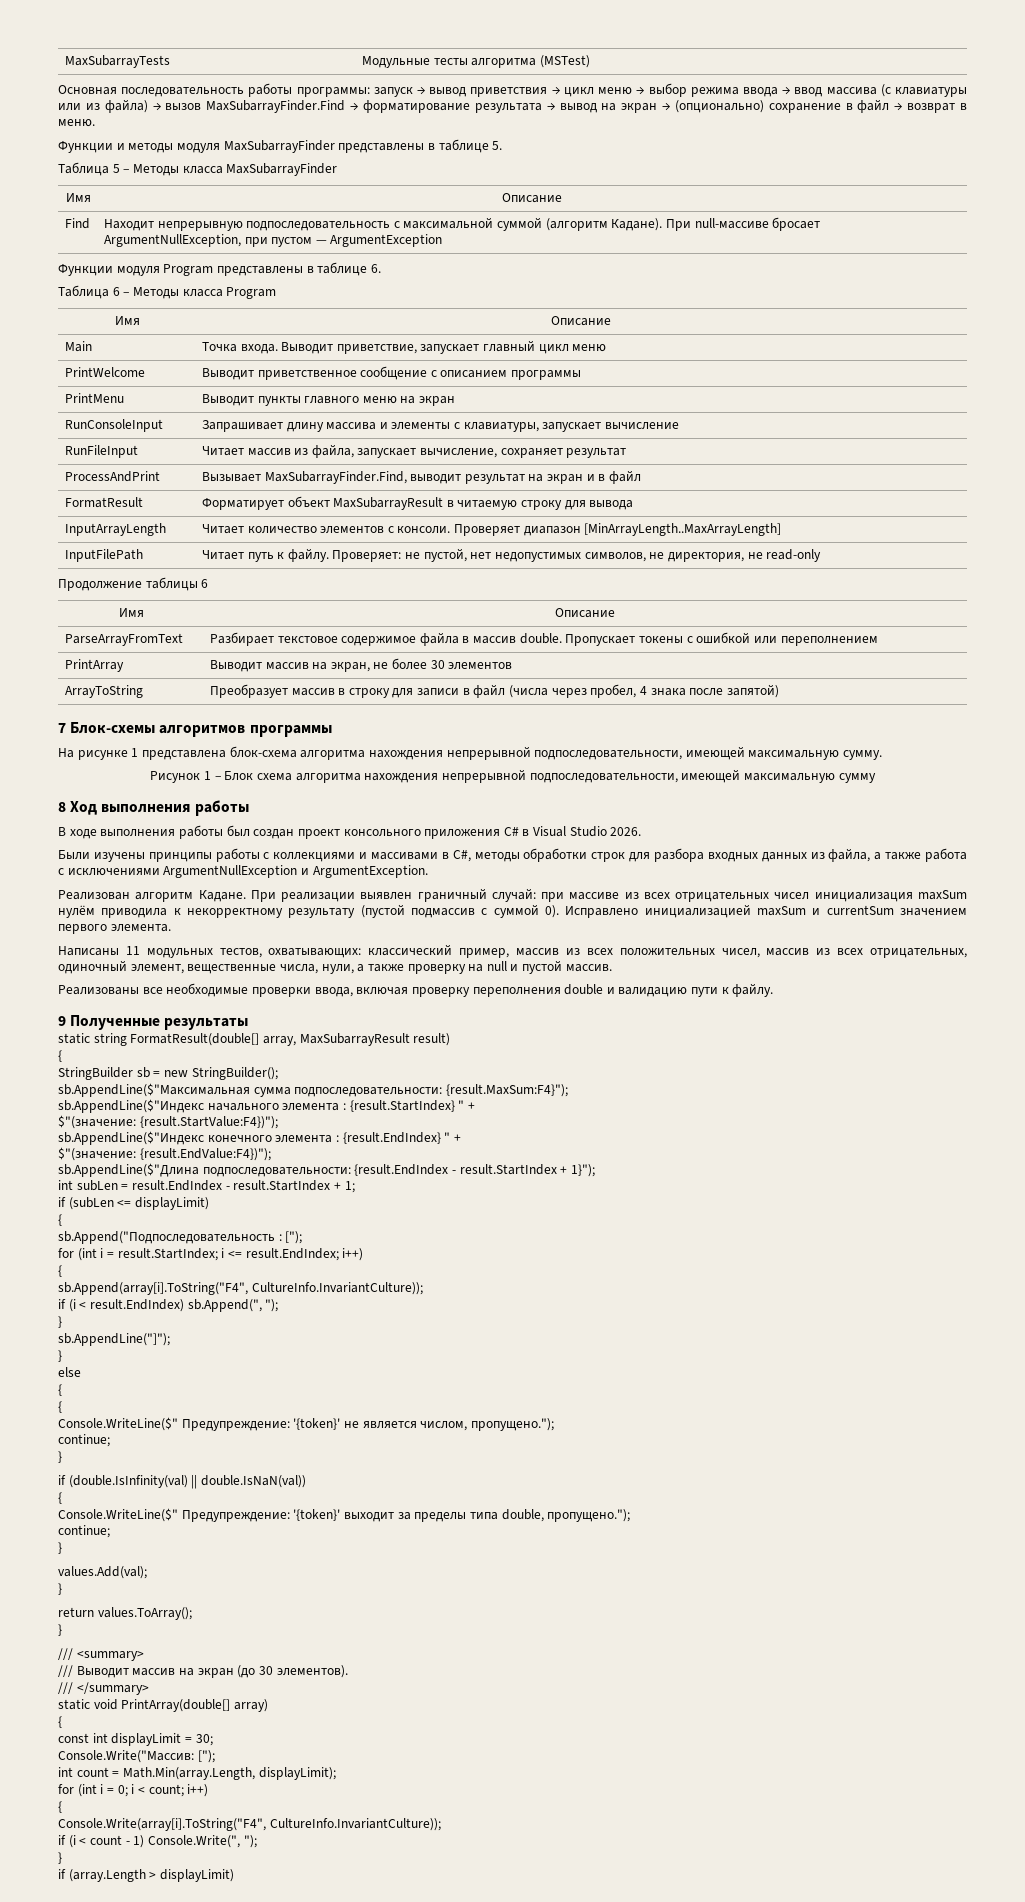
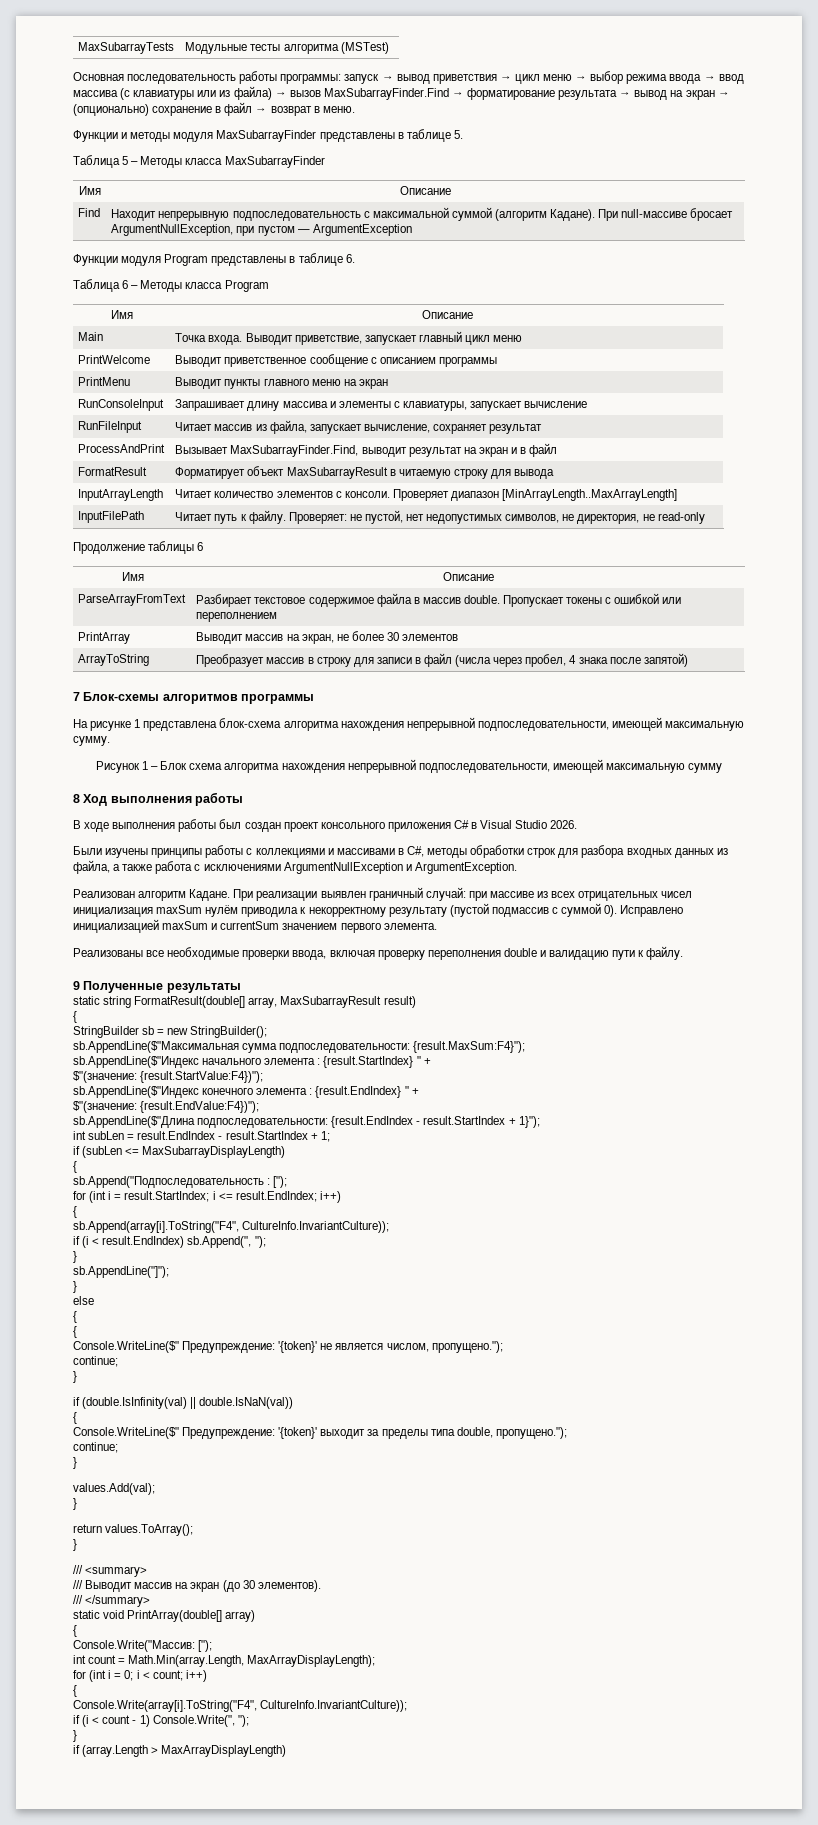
- Написаны 11 модульных тестов, охватывающих: классический пример, массив из всех положительных чисел, массив из всех отрицательных, одиночный элемент, вещественные числа, нули, а также проверку на null и пустой массив.
- if (subLen <= displayLimit)
+ if (subLen <= MaxSubarrayDisplayLength)
- const int displayLimit = 30;
- int count = Math.Min(array.Length, displayLimit);
+ int count = Math.Min(array.Length, MaxArrayDisplayLength);
- if (array.Length > displayLimit)
+ if (array.Length > MaxArrayDisplayLength)

